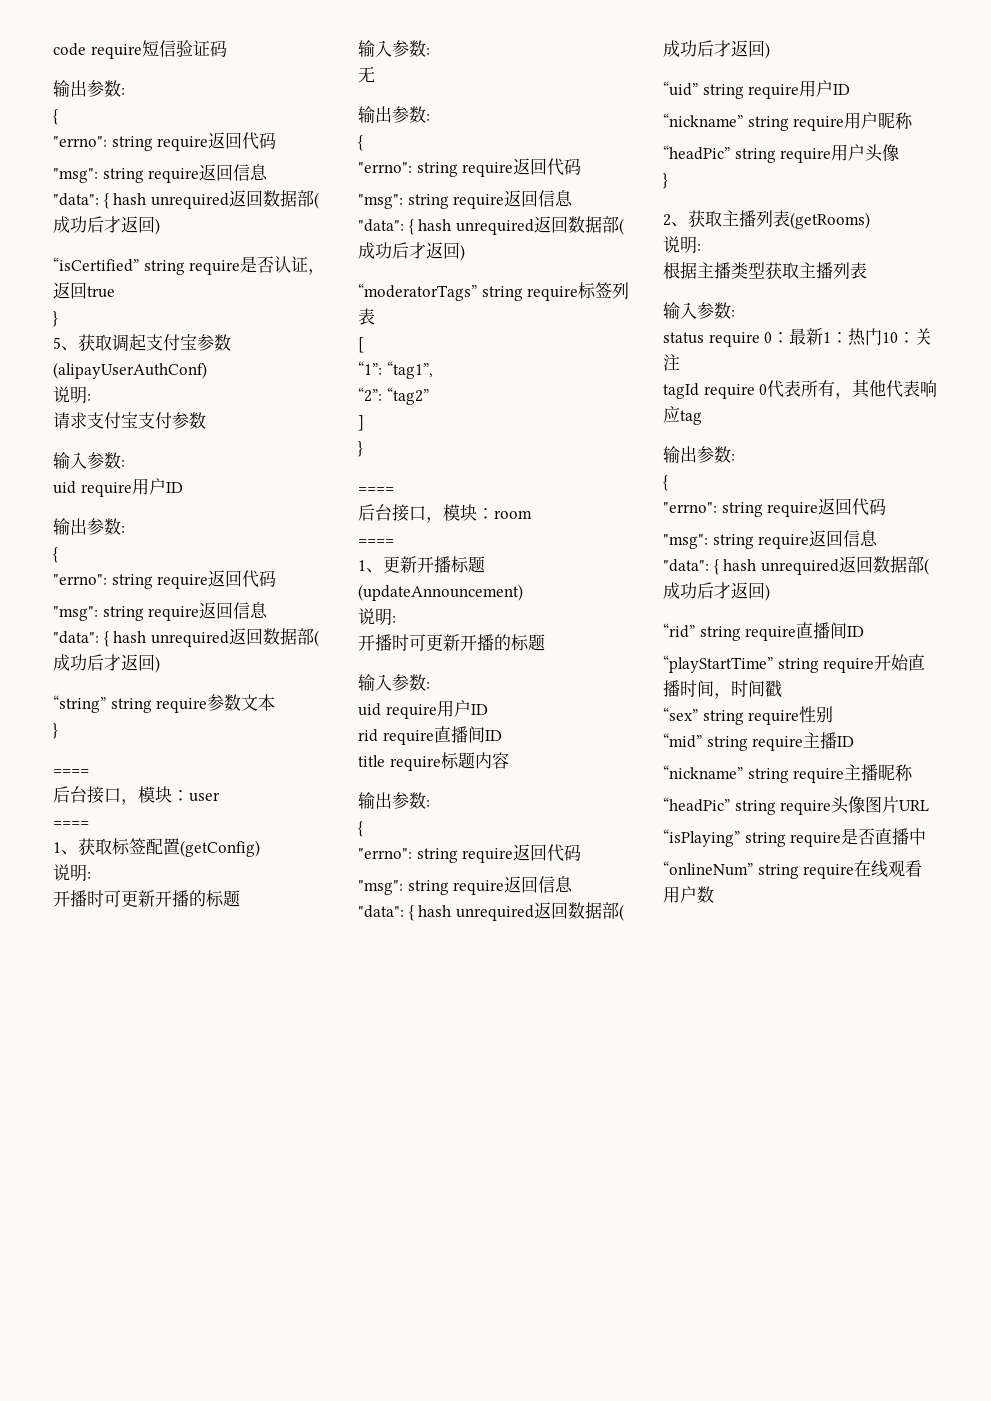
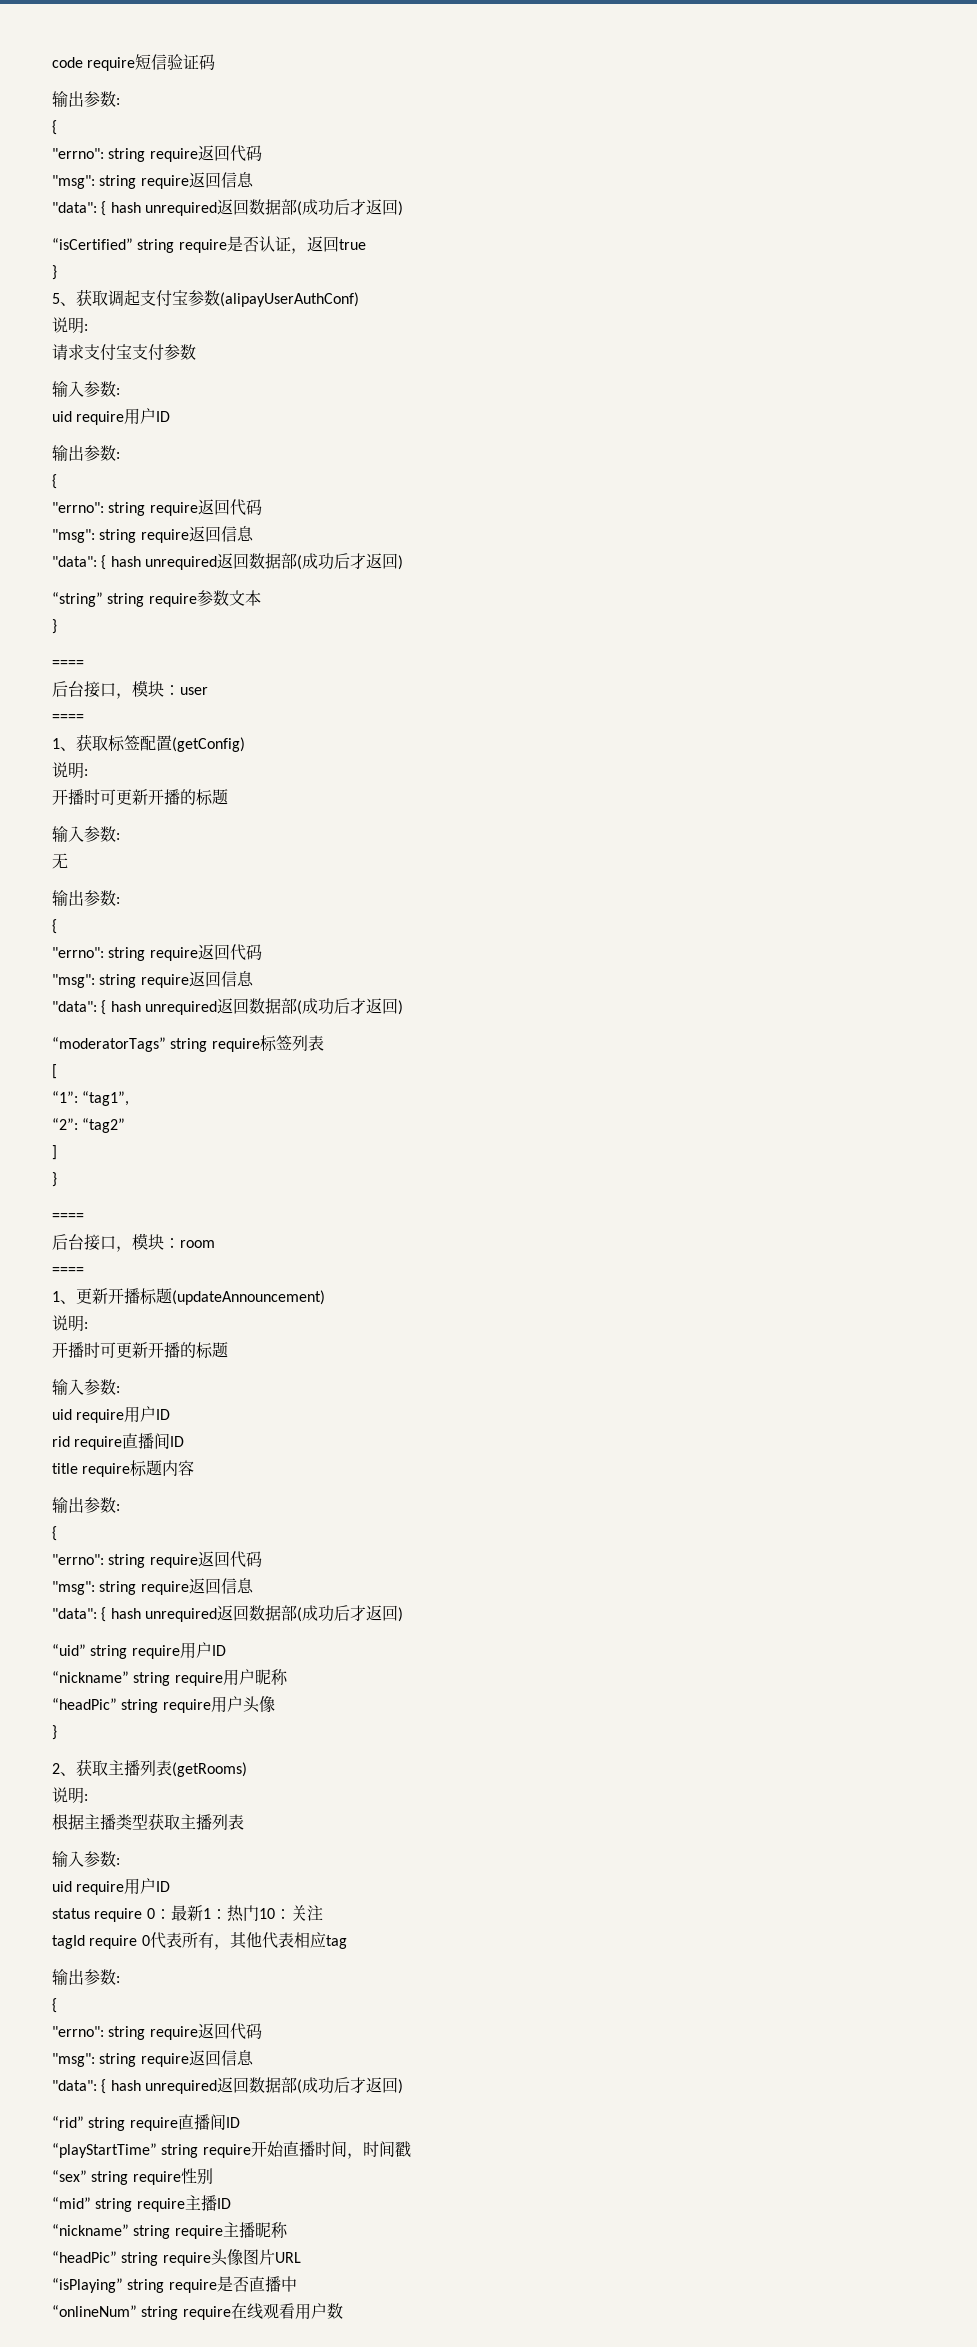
  根据主播类型获取主播列表
  输入参数:
+ uid require用户ID
- tagId require 0代表所有，其他代表响应tag
+ tagId require 0代表所有，其他代表相应tag

